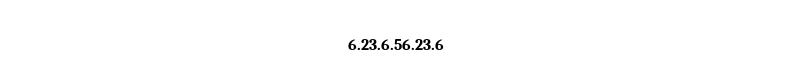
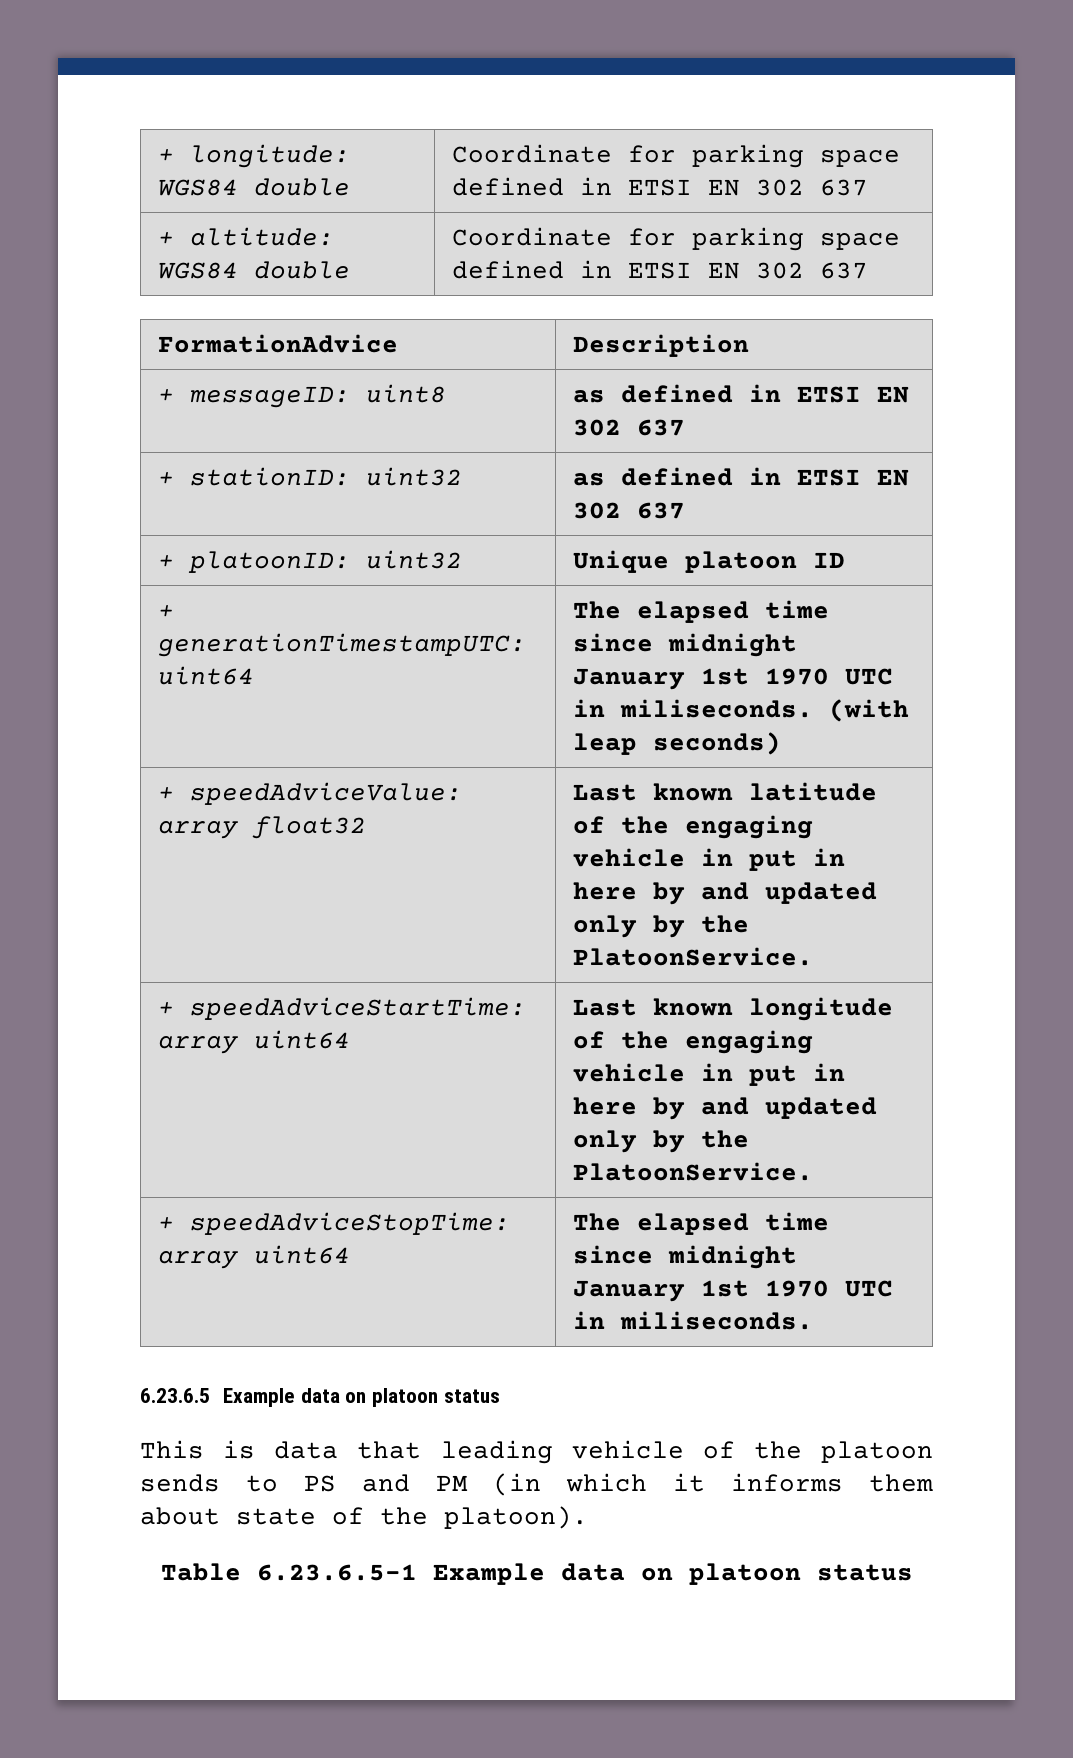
- 6.23.6.56.23.6
+ + longitude: WGS84 double | Coordinate for parking space defined in ETSI EN 302 637
+ + altitude: WGS84 double | Coordinate for parking space defined in ETSI EN 302 637
+ FormationAdvice | Description
+ + messageID: uint8 | as defined in ETSI EN 302 637
+ + stationID: uint32 | as defined in ETSI EN 302 637
+ + platoonID: uint32 | Unique platoon ID
+ + generationTimestampUTC: uint64 | The elapsed time since midnight January 1st 1970 UTC in miliseconds. (with leap seconds)
+ + speedAdviceValue: array float32 | Last known latitude of the engaging vehicle in put in here by and updated only by the PlatoonService.
+ + speedAdviceStartTime: array uint64 | Last known longitude of the engaging vehicle in put in here by and updated only by the PlatoonService.
+ + speedAdviceStopTime: array uint64 | The elapsed time since midnight January 1st 1970 UTC in miliseconds.
+ 6.23.6.5 Example data on platoon status
+ This is data that leading vehicle of the platoon sends to PS and PM (in which it informs them about state of the platoon).
+ Table 6.23.6.5-1 Example data on platoon status

